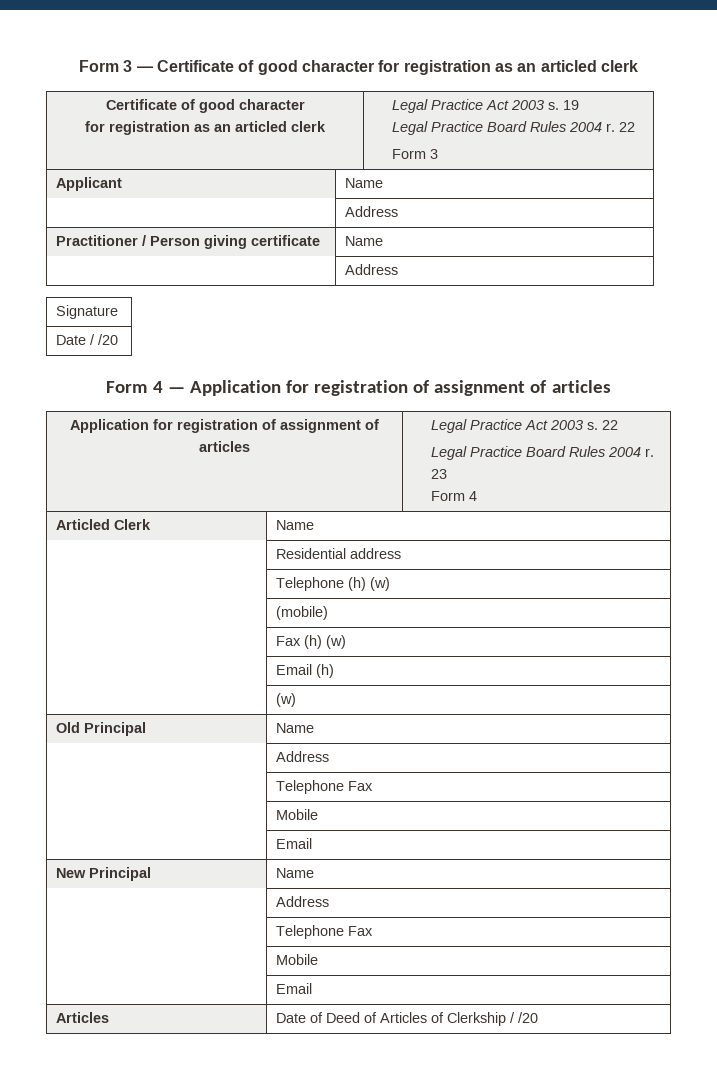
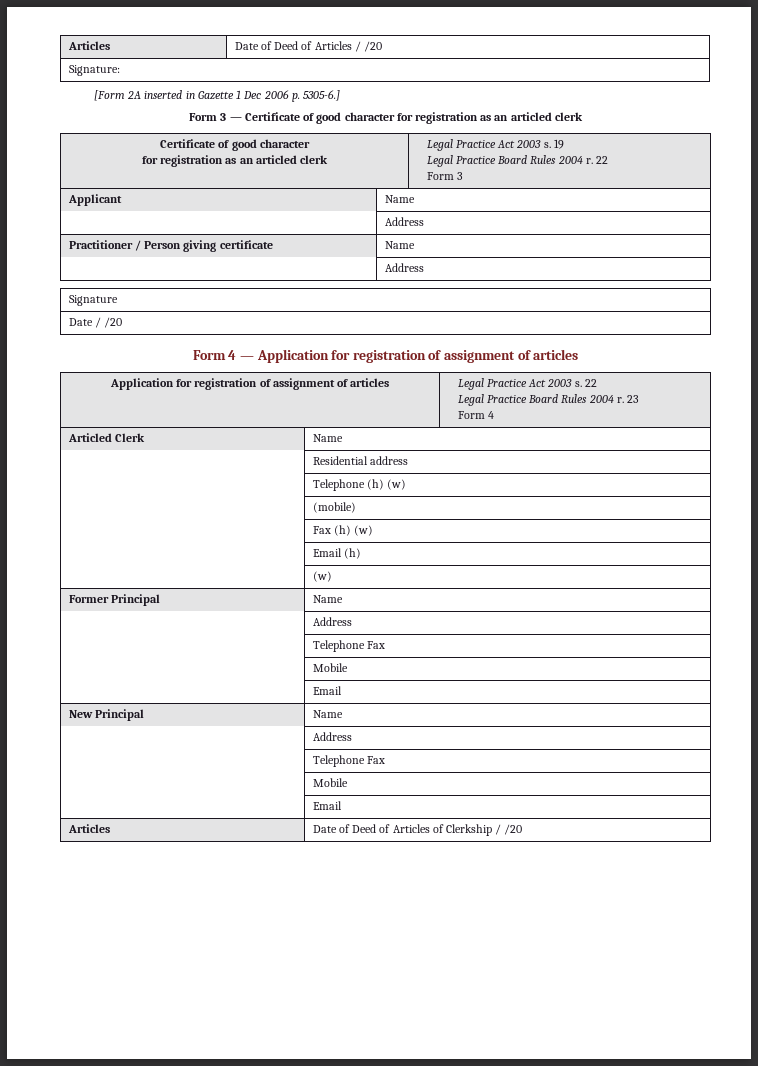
+ Articles | Date of Deed of Articles / /20
+ Signature:
+ [Form 2A inserted in Gazette 1 Dec 2006 p. 5305-6.]
- Old Principal | Name
+ Former Principal | Name

